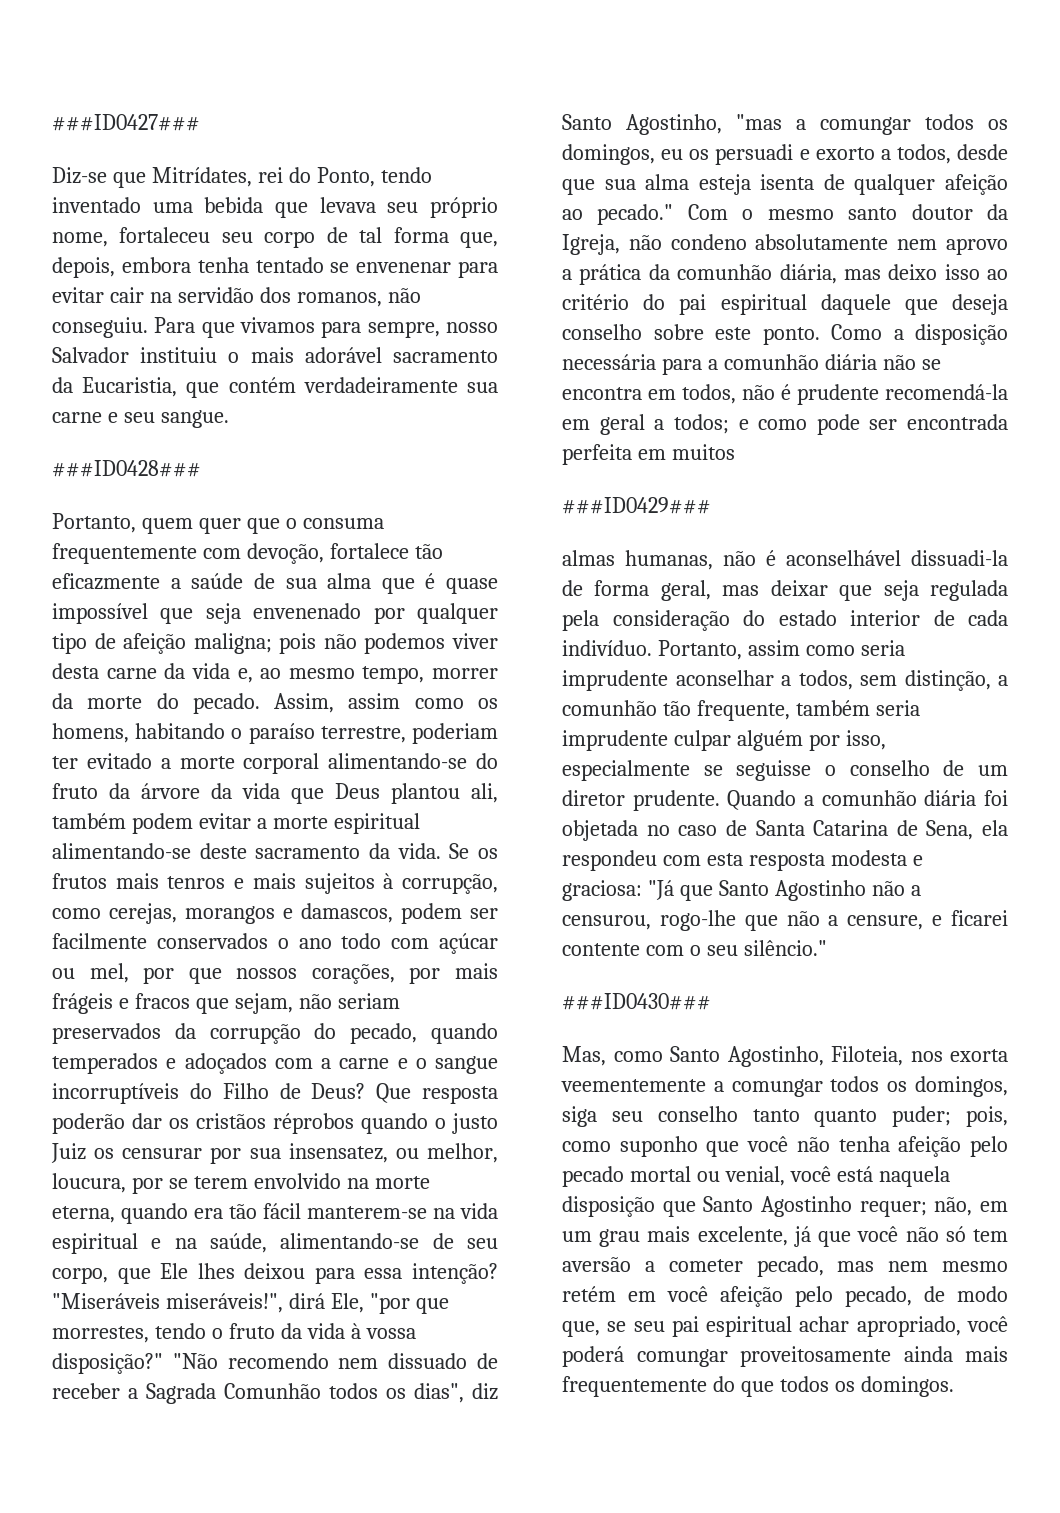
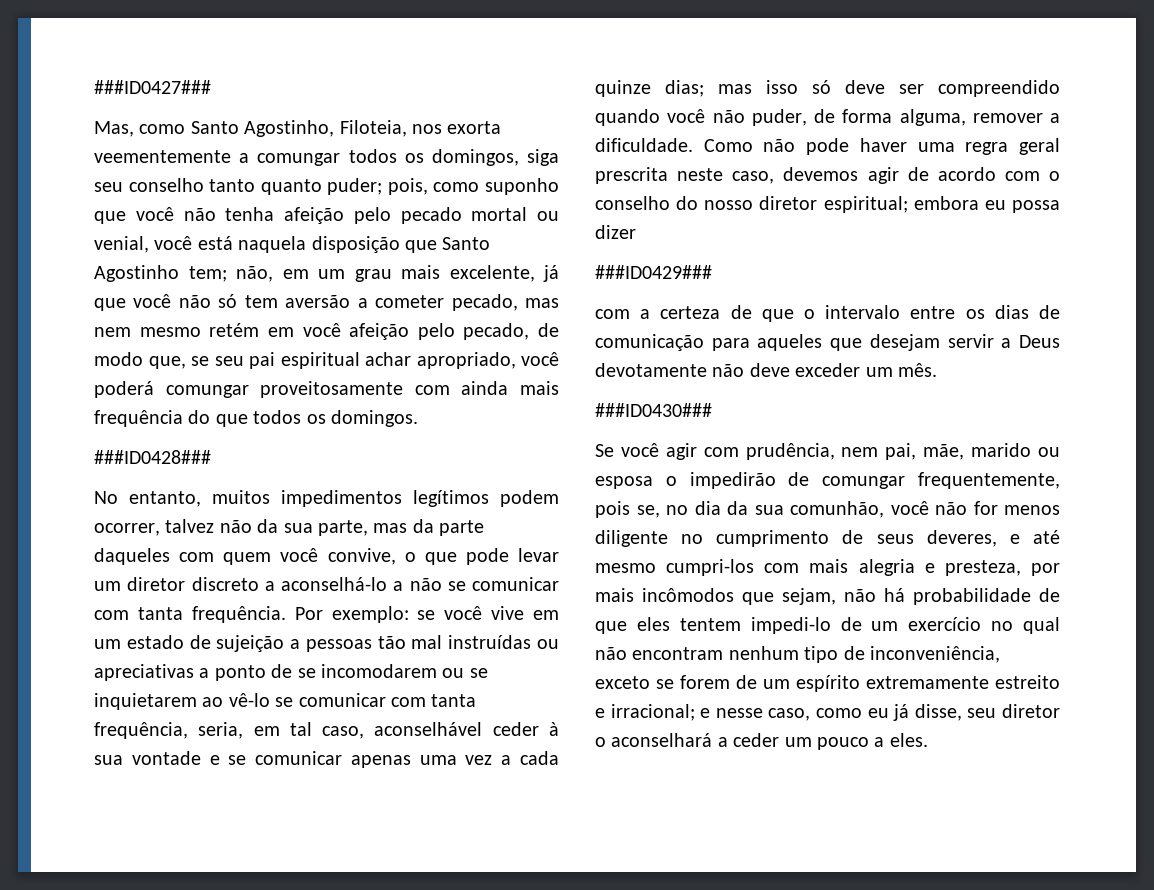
- Diz-se que Mitrídates, rei do Ponto, tendo inventado uma bebida que levava seu próprio nome, fortaleceu seu corpo de tal forma que, depois, embora tenha tentado se envenenar para evitar cair na servidão dos romanos, não conseguiu. Para que vivamos para sempre, nosso Salvador instituiu o mais adorável sacramento da Eucaristia, que contém verdadeiramente sua carne e seu sangue.
- ###ID0428###
- Portanto, quem quer que o consuma frequentemente com devoção, fortalece tão eficazmente a saúde de sua alma que é quase impossível que seja envenenado por qualquer tipo de afeição maligna; pois não podemos viver desta carne da vida e, ao mesmo tempo, morrer da morte do pecado. Assim, assim como os homens, habitando o paraíso terrestre, poderiam ter evitado a morte corporal alimentando-se do fruto da árvore da vida que Deus plantou ali, também podem evitar a morte espiritual alimentando-se deste sacramento da vida. Se os frutos mais tenros e mais sujeitos à corrupção, como cerejas, morangos e damascos, podem ser facilmente conservados o ano todo com açúcar ou mel, por que nossos corações, por mais frágeis e fracos que sejam, não seriam preservados da corrupção do pecado, quando temperados e adoçados com a carne e o sangue incorruptíveis do Filho de Deus? Que resposta poderão dar os cristãos réprobos quando o justo Juiz os censurar por sua insensatez, ou melhor, loucura, por se terem envolvido na morte eterna, quando era tão fácil manterem-se na vida espiritual e na saúde, alimentando-se de seu corpo, que Ele lhes deixou para essa intenção? "Miseráveis miseráveis!", dirá Ele, "por que morrestes, tendo o fruto da vida à vossa disposição?" "Não recomendo nem dissuado de receber a Sagrada Comunhão todos os dias", diz Santo Agostinho, "mas a comungar todos os domingos, eu os persuadi e exorto a todos, desde que sua alma esteja isenta de qualquer afeição ao pecado." Com o mesmo santo doutor da Igreja, não condeno absolutamente nem aprovo a prática da comunhão diária, mas deixo isso ao critério do pai espiritual daquele que deseja conselho sobre este ponto. Como a disposição necessária para a comunhão diária não se encontra em todos, não é prudente recomendá-la em geral a todos; e como pode ser encontrada perfeita em muitos
- ###ID0429###
- almas humanas, não é aconselhável dissuadi-la de forma geral, mas deixar que seja regulada pela consideração do estado interior de cada indivíduo. Portanto, assim como seria imprudente aconselhar a todos, sem distinção, a comunhão tão frequente, também seria imprudente culpar alguém por isso, especialmente se seguisse o conselho de um diretor prudente. Quando a comunhão diária foi objetada no caso de Santa Catarina de Sena, ela respondeu com esta resposta modesta e graciosa: "Já que Santo Agostinho não a censurou, rogo-lhe que não a censure, e ficarei contente com o seu silêncio."
- ###ID0430###
- pois, como suponho que você não tenha afeição pelo pecado mortal ou venial, você está naquela disposição que Santo Agostinho requer;
+ pois, como suponho que você não tenha afeição pelo pecado mortal ou venial, você está naquela disposição que Santo Agostinho tem;
- não, em um grau mais excelente, já que você não só tem aversão a cometer pecado, mas nem mesmo retém em você afeição pelo pecado, de modo que, se seu pai espiritual achar apropriado, você poderá comungar proveitosamente ainda mais frequentemente do que todos os domingos.
+ não, em um grau mais excelente, já que você não só tem aversão a cometer pecado, mas nem mesmo retém em você afeição pelo pecado, de modo que, se seu pai espiritual achar apropriado, você poderá comungar proveitosamente com ainda mais frequência do que todos os domingos.
+ ###ID0428###
+ No entanto, muitos impedimentos legítimos podem ocorrer, talvez não da sua parte, mas da parte daqueles com quem você convive, o que pode levar um diretor discreto a aconselhá-lo a não se comunicar com tanta frequência. Por exemplo: se você vive em um estado de sujeição a pessoas tão mal instruídas ou apreciativas a ponto de se incomodarem ou se inquietarem ao vê-lo se comunicar com tanta frequência, seria, em tal caso, aconselhável ceder à sua vontade e se comunicar apenas uma vez a cada quinze dias; mas isso só deve ser compreendido quando você não puder, de forma alguma, remover a dificuldade. Como não pode haver uma regra geral prescrita neste caso, devemos agir de acordo com o conselho do nosso diretor espiritual; embora eu possa dizer
+ ###ID0429###
+ com a certeza de que o intervalo entre os dias de comunicação para aqueles que desejam servir a Deus devotamente não deve exceder um mês.
+ ###ID0430###
+ Se você agir com prudência, nem pai, mãe, marido ou esposa o impedirão de comungar frequentemente, pois se, no dia da sua comunhão, você não for menos diligente no cumprimento de seus deveres, e até mesmo cumpri-los com mais alegria e presteza, por mais incômodos que sejam, não há probabilidade de que eles tentem impedi-lo de um exercício no qual não encontram nenhum tipo de inconveniência, exceto se forem de um espírito extremamente estreito e irracional; e nesse caso, como eu já disse, seu diretor o aconselhará a ceder um pouco a eles.

